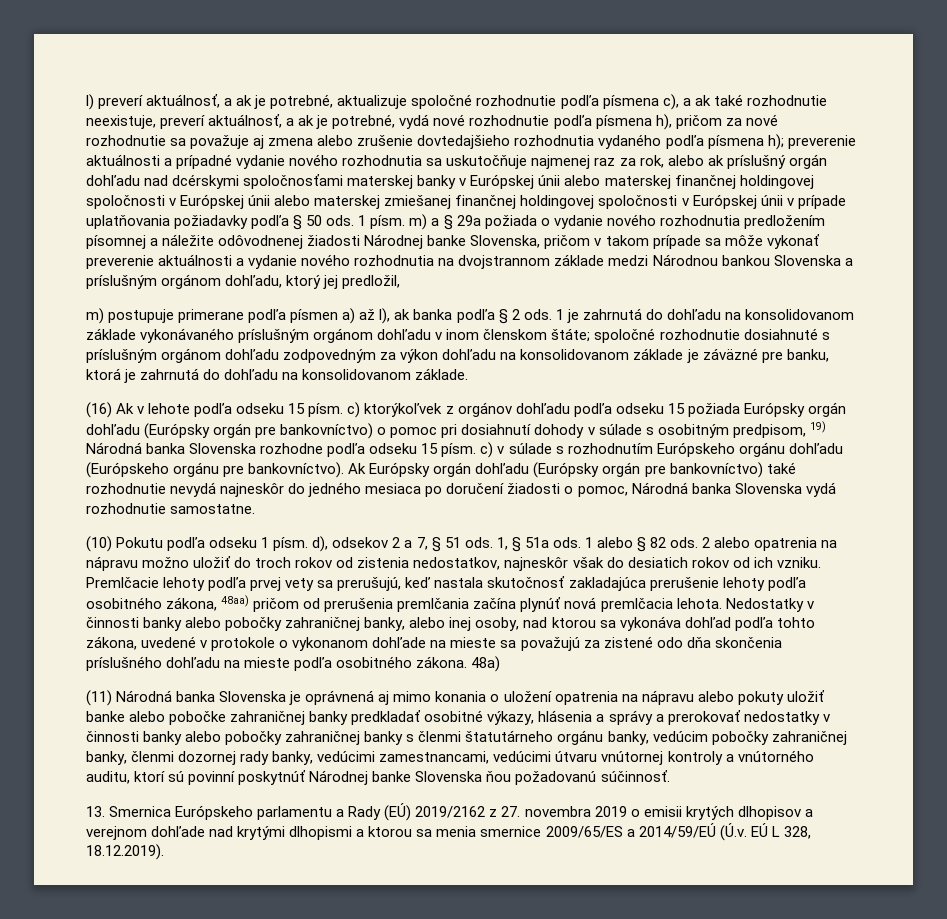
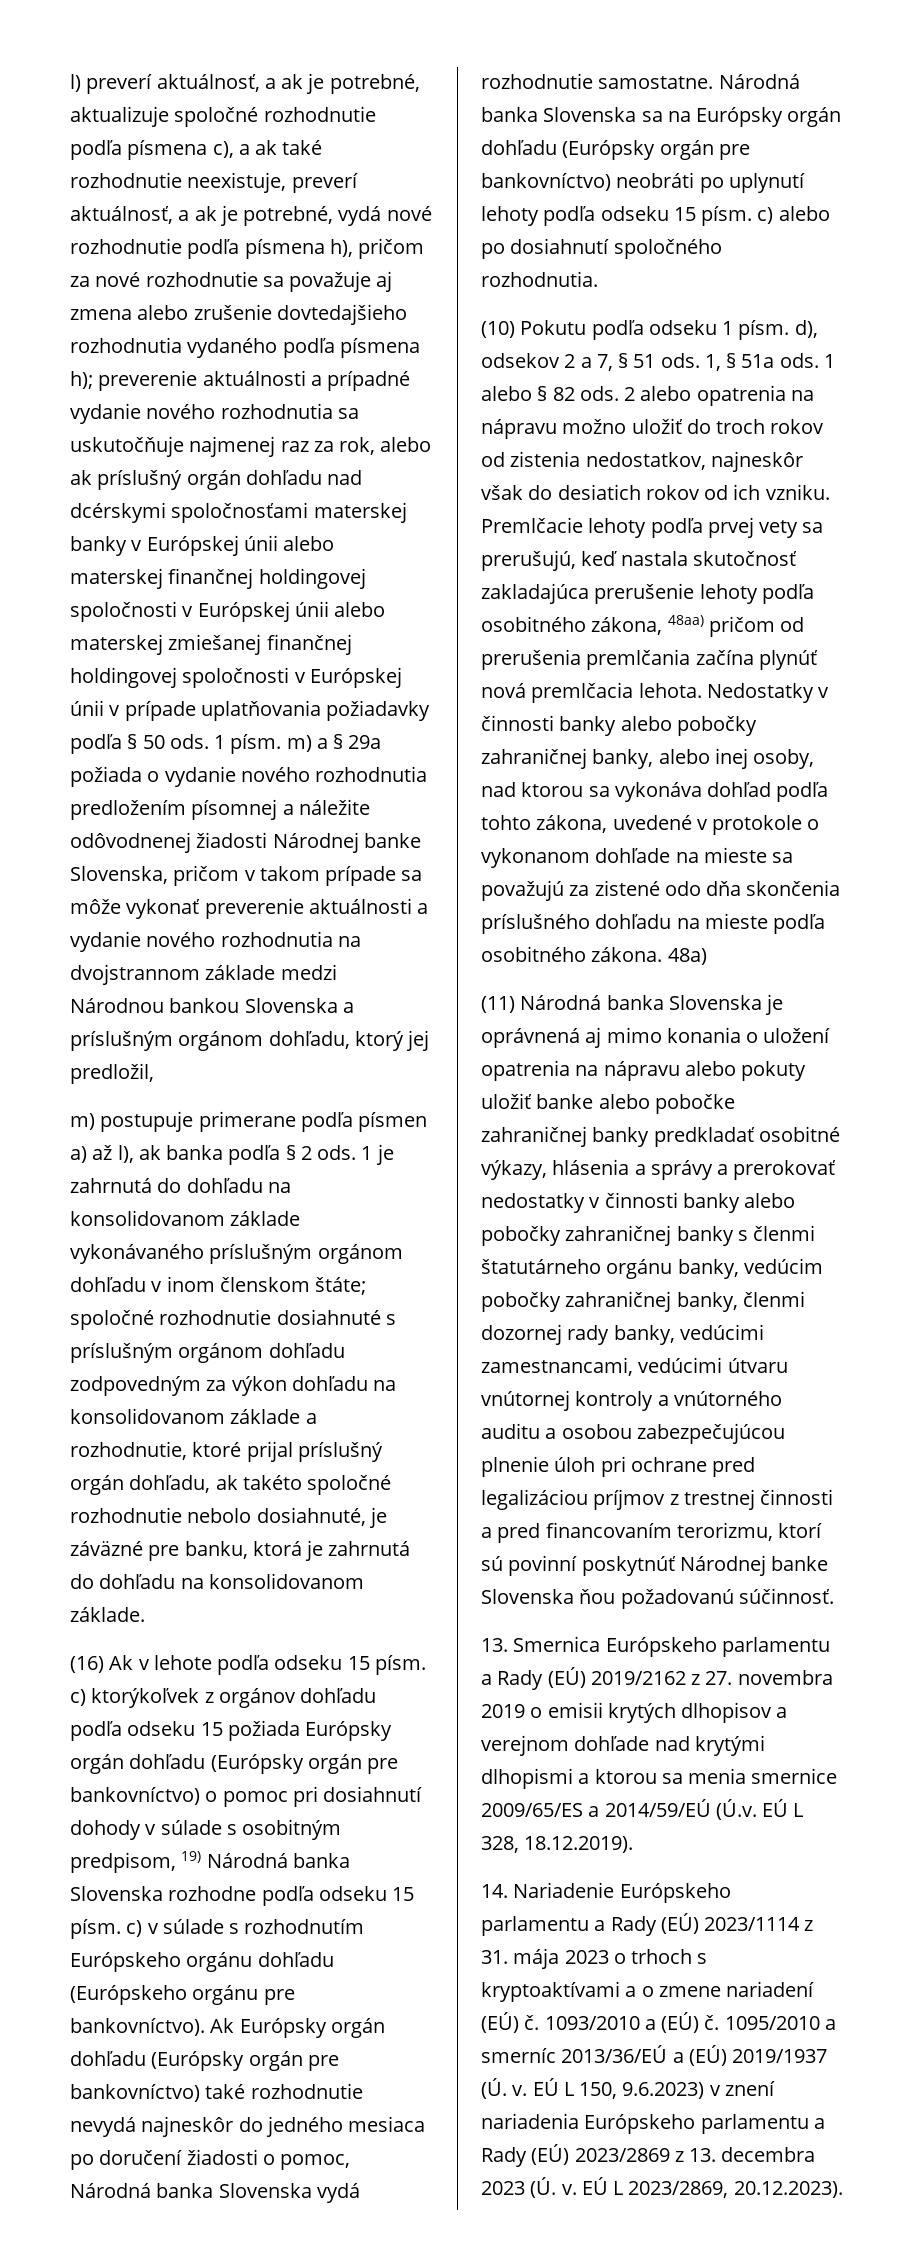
- 1 je zahrnutá do dohľadu na konsolidovanom základe vykonávaného príslušným orgánom dohľadu v inom členskom štáte; spoločné rozhodnutie dosiahnuté s príslušným orgánom dohľadu zodpovedným za výkon dohľadu na konsolidovanom základe je záväzné pre banku, ktorá je zahrnutá do dohľadu na konsolidovanom základe.
+ 1 je zahrnutá do dohľadu na konsolidovanom základe vykonávaného príslušným orgánom dohľadu v inom členskom štáte; spoločné rozhodnutie dosiahnuté s príslušným orgánom dohľadu zodpovedným za výkon dohľadu na konsolidovanom základe a rozhodnutie, ktoré prijal príslušný orgán dohľadu, ak takéto spoločné rozhodnutie nebolo dosiahnuté, je záväzné pre banku, ktorá je zahrnutá do dohľadu na konsolidovanom základe.
+ Národná banka Slovenska sa na Európsky orgán dohľadu (Európsky orgán pre bankovníctvo) neobráti po uplynutí lehoty podľa odseku 15 písm. c) alebo po dosiahnutí spoločného rozhodnutia.
- (11) Národná banka Slovenska je oprávnená aj mimo konania o uložení opatrenia na nápravu alebo pokuty uložiť banke alebo pobočke zahraničnej banky predkladať osobitné výkazy, hlásenia a správy a prerokovať nedostatky v činnosti banky alebo pobočky zahraničnej banky s členmi štatutárneho orgánu banky, vedúcim pobočky zahraničnej banky, členmi dozornej rady banky, vedúcimi zamestnancami, vedúcimi útvaru vnútornej kontroly a vnútorného auditu, ktorí sú povinní poskytnúť Národnej banke Slovenska ňou požadovanú súčinnosť.
+ (11) Národná banka Slovenska je oprávnená aj mimo konania o uložení opatrenia na nápravu alebo pokuty uložiť banke alebo pobočke zahraničnej banky predkladať osobitné výkazy, hlásenia a správy a prerokovať nedostatky v činnosti banky alebo pobočky zahraničnej banky s členmi štatutárneho orgánu banky, vedúcim pobočky zahraničnej banky, členmi dozornej rady banky, vedúcimi zamestnancami, vedúcimi útvaru vnútornej kontroly a vnútorného auditu a osobou zabezpečujúcou plnenie úloh pri ochrane pred legalizáciou príjmov z trestnej činnosti a pred financovaním terorizmu, ktorí sú povinní poskytnúť Národnej banke Slovenska ňou požadovanú súčinnosť.
+ 14. Nariadenie Európskeho parlamentu a Rady (EÚ) 2023/1114 z 31. mája 2023 o trhoch s kryptoaktívami a o zmene nariadení (EÚ) č. 1093/2010 a (EÚ) č. 1095/2010 a smerníc 2013/36/EÚ a (EÚ) 2019/1937 (Ú. v. EÚ L 150, 9.6.2023) v znení nariadenia Európskeho parlamentu a Rady (EÚ) 2023/2869 z 13. decembra 2023 (Ú. v. EÚ L 2023/2869, 20.12.2023).

